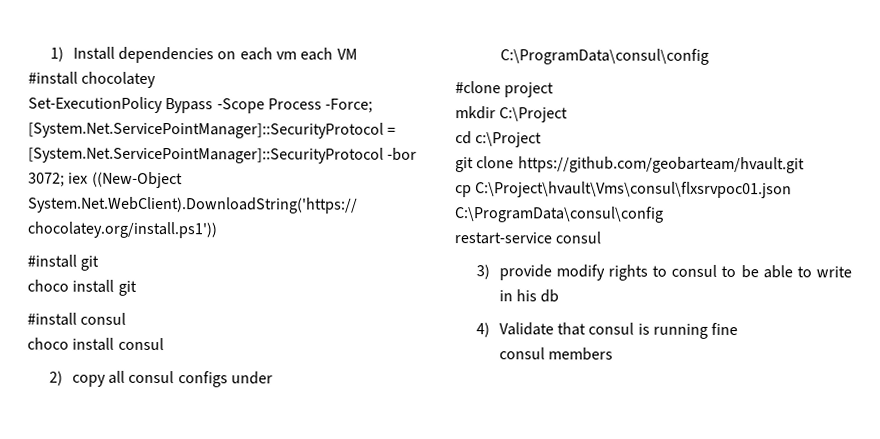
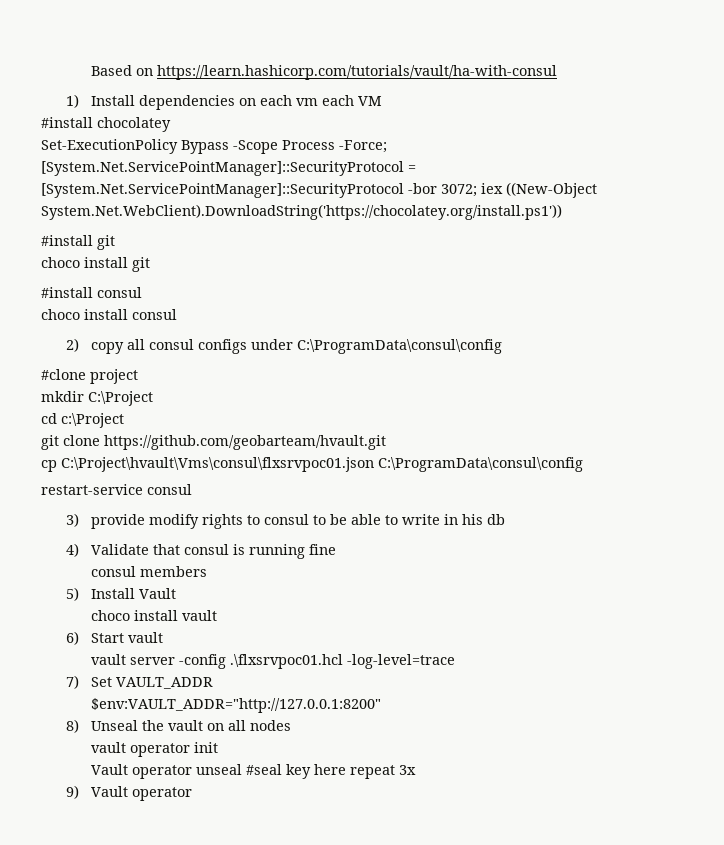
+ Based on https://learn.hashicorp.com/tutorials/vault/ha-with-consul
+ 5) Install Vault
+ choco install vault
+ 6) Start vault
+ vault server -config .\flxsrvpoc01.hcl -log-level=trace
+ 7) Set VAULT_ADDR
+ $env:VAULT_ADDR="http://127.0.0.1:8200"
+ 8) Unseal the vault on all nodes
+ vault operator init
+ Vault operator unseal #seal key here repeat 3x
+ 9) Vault operator

